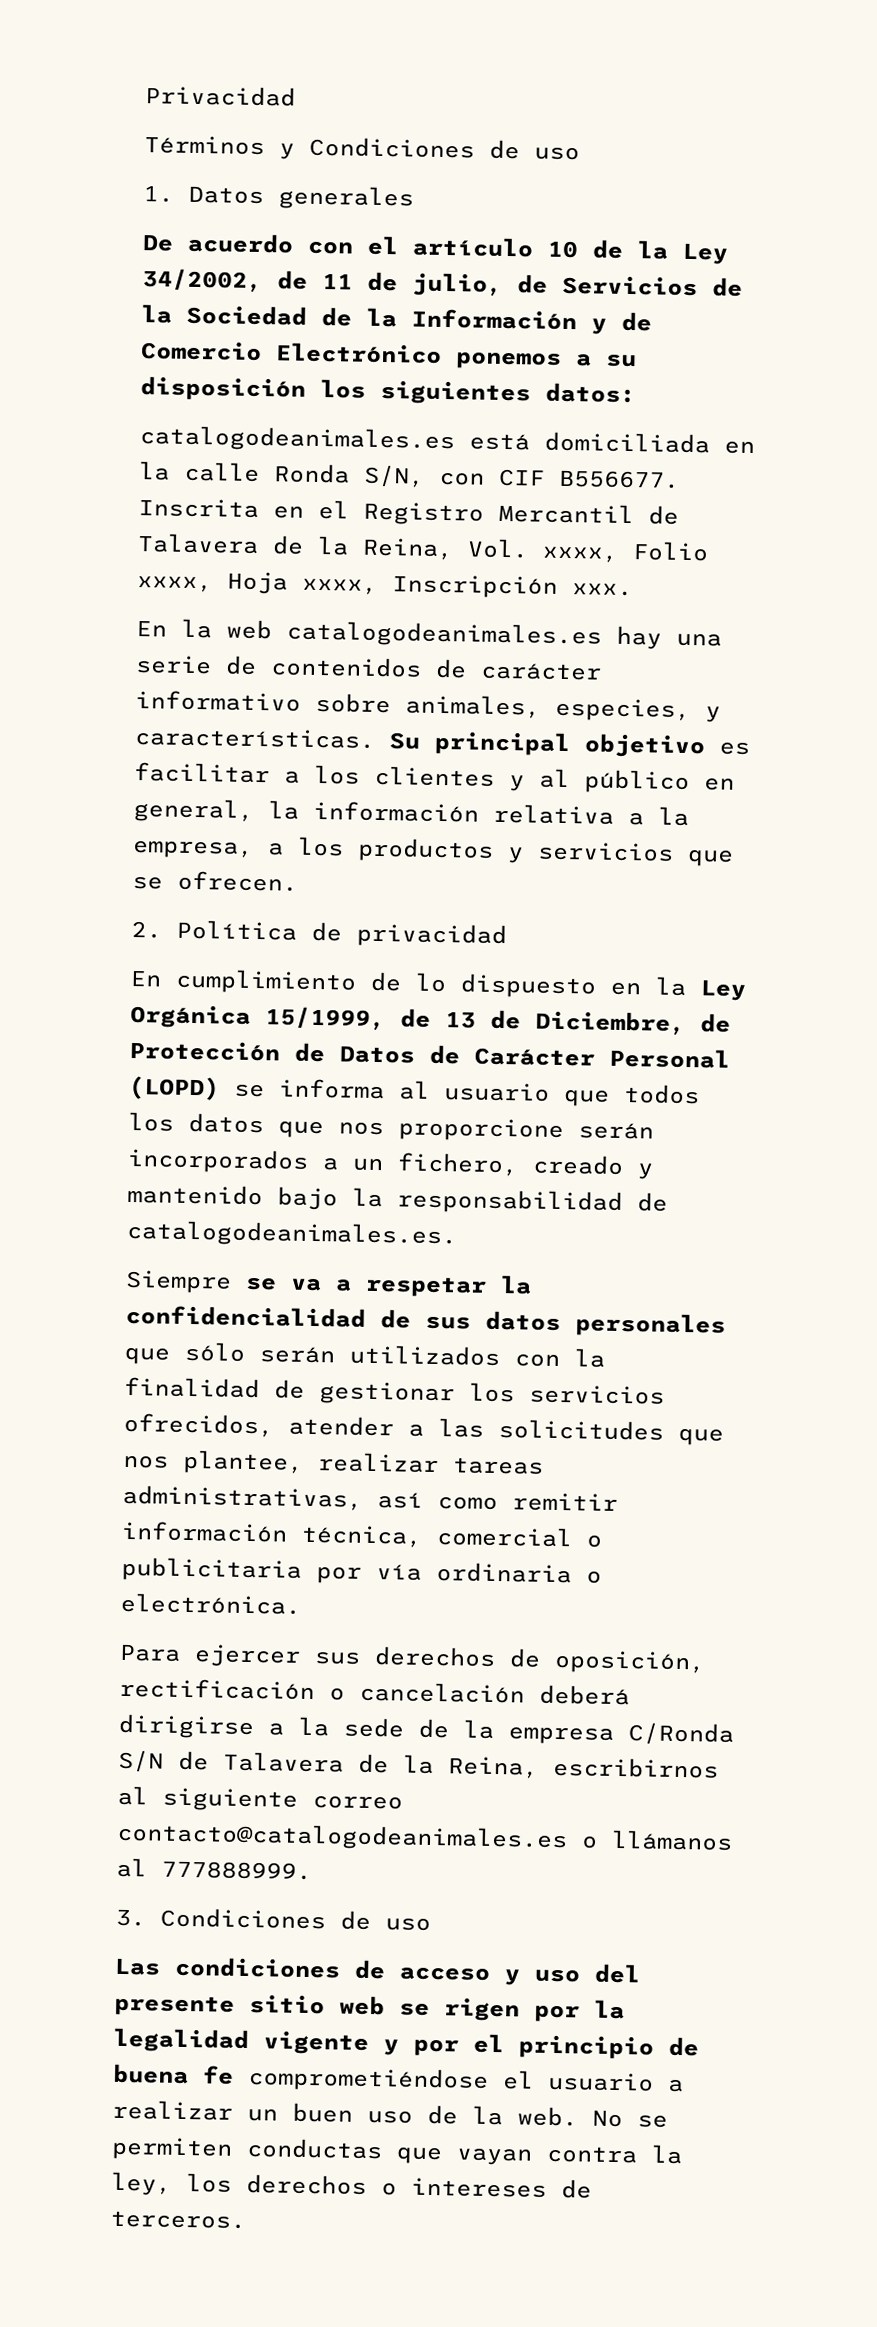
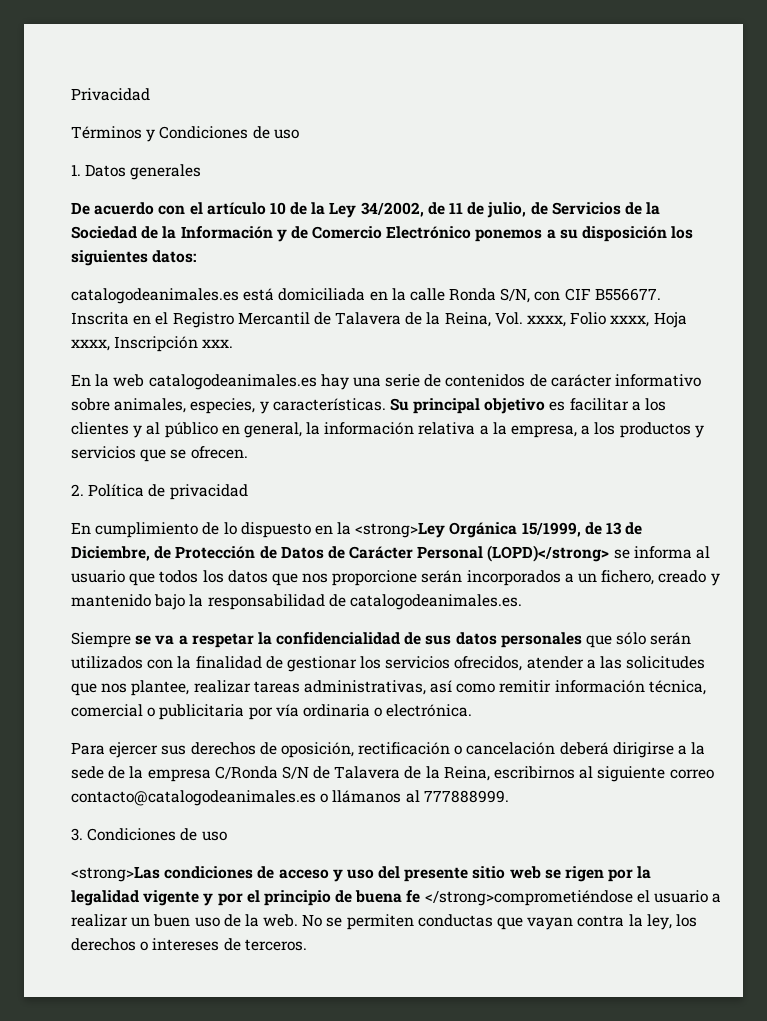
- En cumplimiento de lo dispuesto en la Ley Orgánica 15/1999, de 13 de Diciembre, de Protección de Datos de Carácter Personal (LOPD) se informa al usuario que todos los datos que nos proporcione serán incorporados a un fichero, creado y mantenido bajo la responsabilidad de catalogodeanimales.es.
+ En cumplimiento de lo dispuesto en la <strong>Ley Orgánica 15/1999, de 13 de Diciembre, de Protección de Datos de Carácter Personal (LOPD)</strong> se informa al usuario que todos los datos que nos proporcione serán incorporados a un fichero, creado y mantenido bajo la responsabilidad de catalogodeanimales.es.
- Las condiciones de acceso y uso del presente sitio web se rigen por la legalidad vigente y por el principio de buena fe comprometiéndose el usuario a realizar un buen uso de la web.
+ <strong>Las condiciones de acceso y uso del presente sitio web se rigen por la legalidad vigente y por el principio de buena fe </strong>comprometiéndose el usuario a realizar un buen uso de la web.

